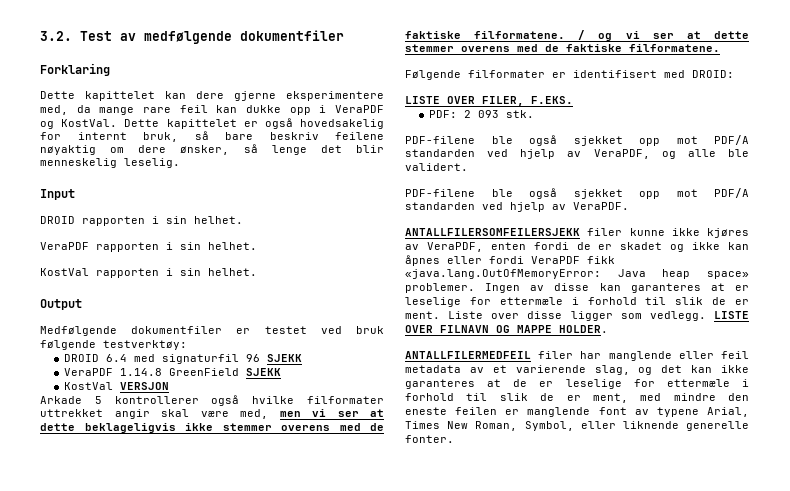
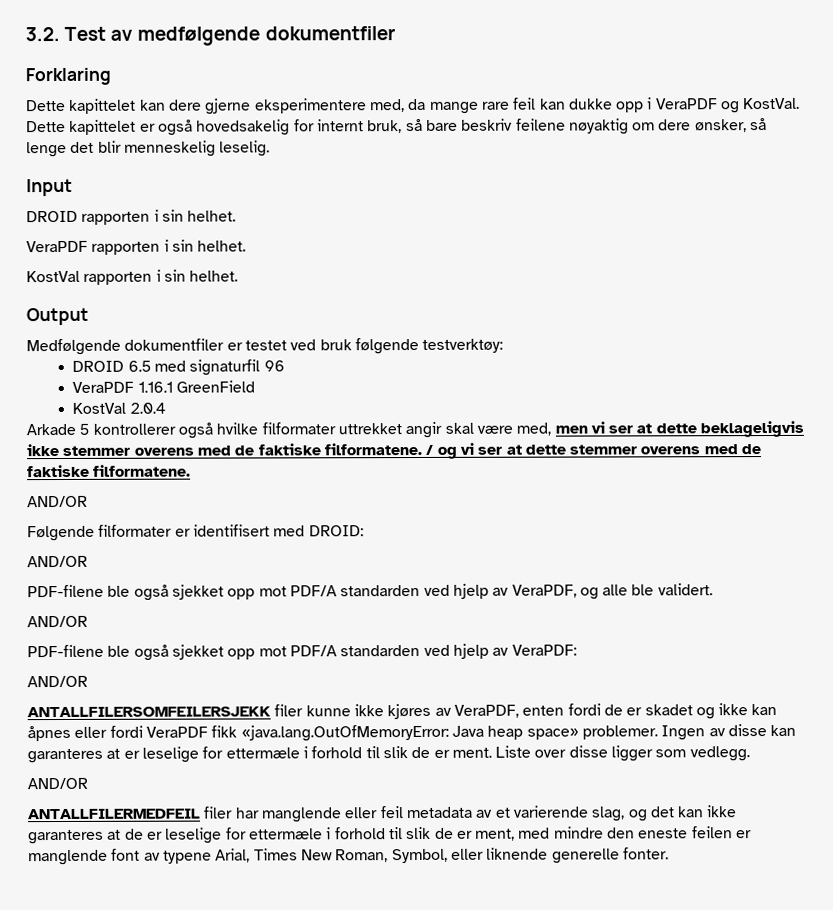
- DROID 6.4 med signaturfil 96 SJEKK
- VeraPDF 1.14.8 GreenField SJEKK
- KostVal VERSJON
+ DROID 6.5 med signaturfil 96
+ VeraPDF 1.16.1 GreenField
+ KostVal 2.0.4
  / og vi ser at dette stemmer overens med de faktiske filformatene.
+ AND/OR
  Følgende filformater er identifisert med DROID:
- LISTE OVER FILER, F.EKS.
- PDF: 2 093 stk.
+ AND/OR
  PDF-filene ble også sjekket opp mot PDF/A standarden ved hjelp av VeraPDF, og alle ble validert.
+ AND/OR
- PDF-filene ble også sjekket opp mot PDF/A standarden ved hjelp av VeraPDF.
+ PDF-filene ble også sjekket opp mot PDF/A standarden ved hjelp av VeraPDF:
+ AND/OR
- Liste over disse ligger som vedlegg. LISTE OVER FILNAVN OG MAPPE HOLDER.
+ Liste over disse ligger som vedlegg.
+ AND/OR

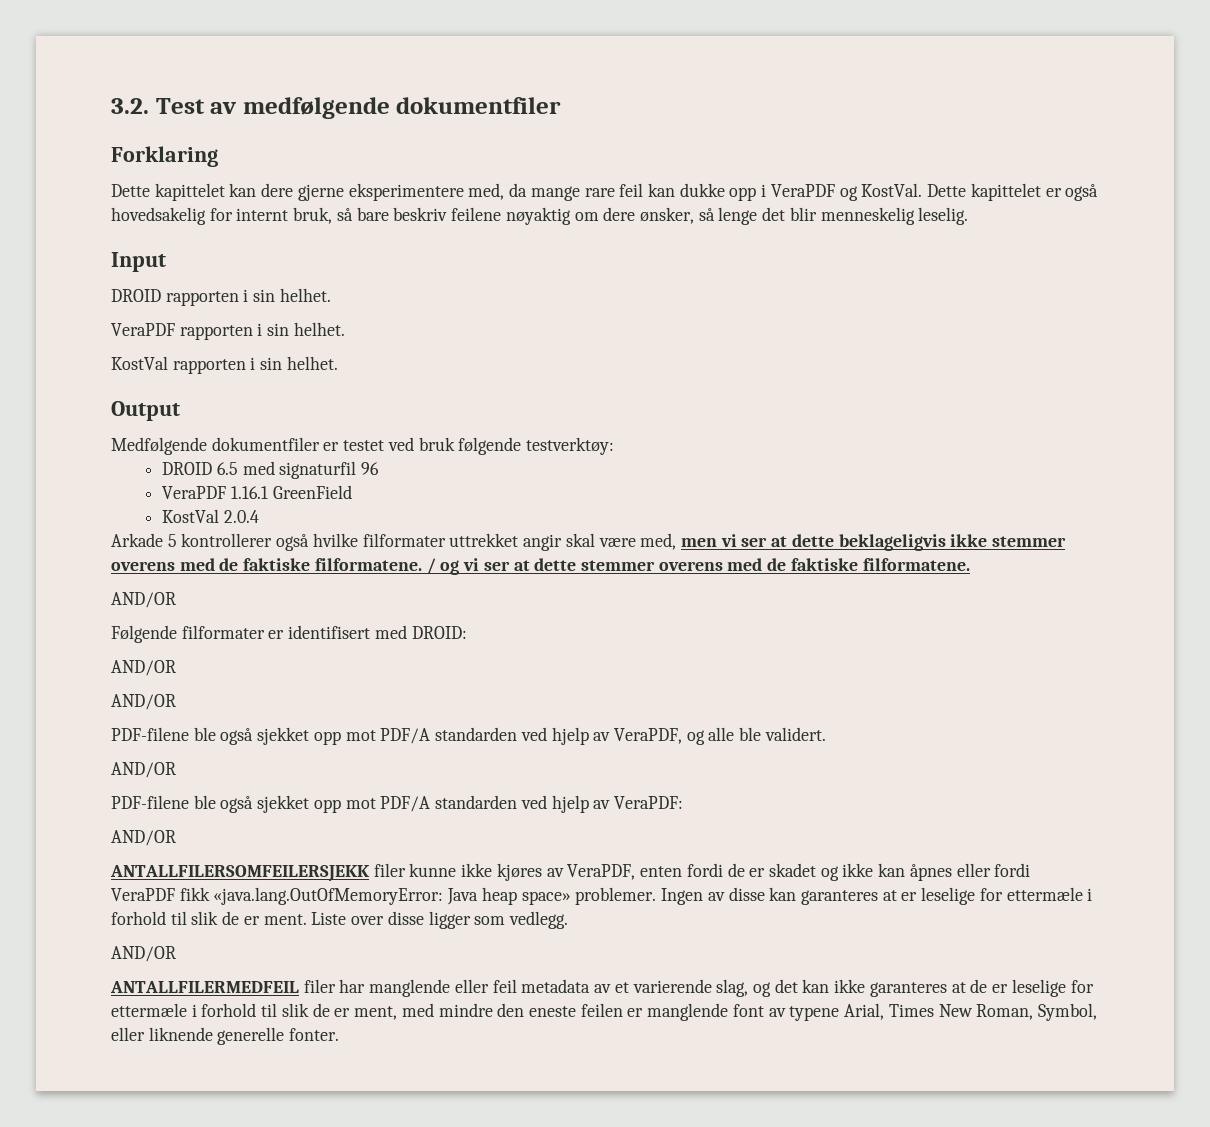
  Følgende filformater er identifisert med DROID:
+ AND/OR

